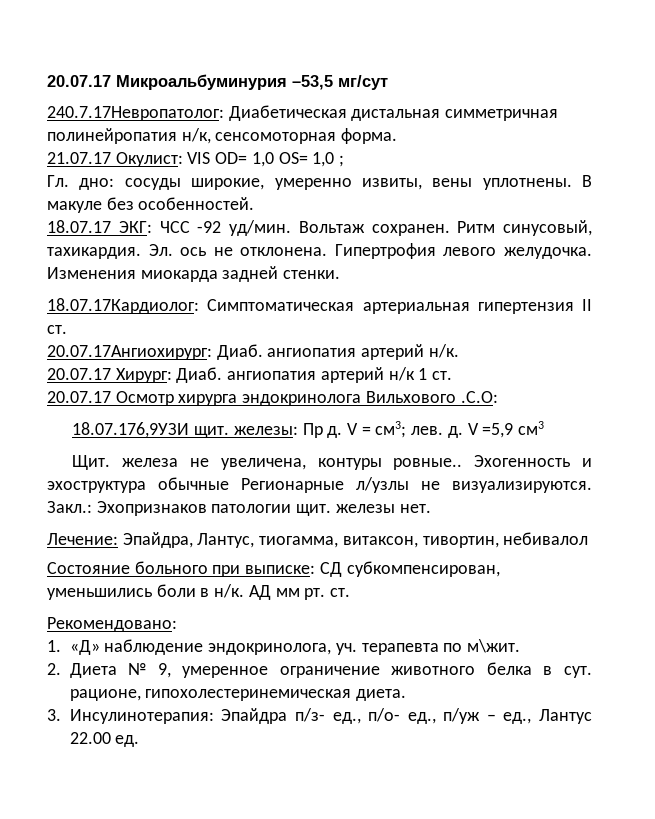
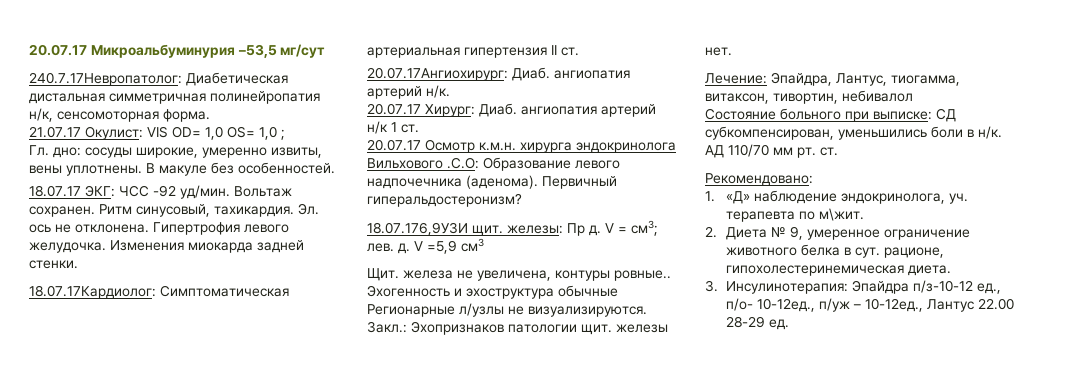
- 20.07.17 Осмотр хирурга эндокринолога Вильхового .С.О:
+ 20.07.17 Осмотр к.м.н. хирурга эндокринолога Вильхового .С.О: Образование левого надпочечника (аденома). Первичный гиперальдостеронизм?
- АД мм рт. ст.
+ АД 110/70 мм рт. ст.
- 3. Инсулинотерапия: Эпайдра п/з- ед., п/о- ед., п/уж – ед., Лантус 22.00 ед.
+ 3. Инсулинотерапия: Эпайдра п/з-10-12 ед., п/о- 10-12ед., п/уж – 10-12ед., Лантус 22.00 28-29 ед.

